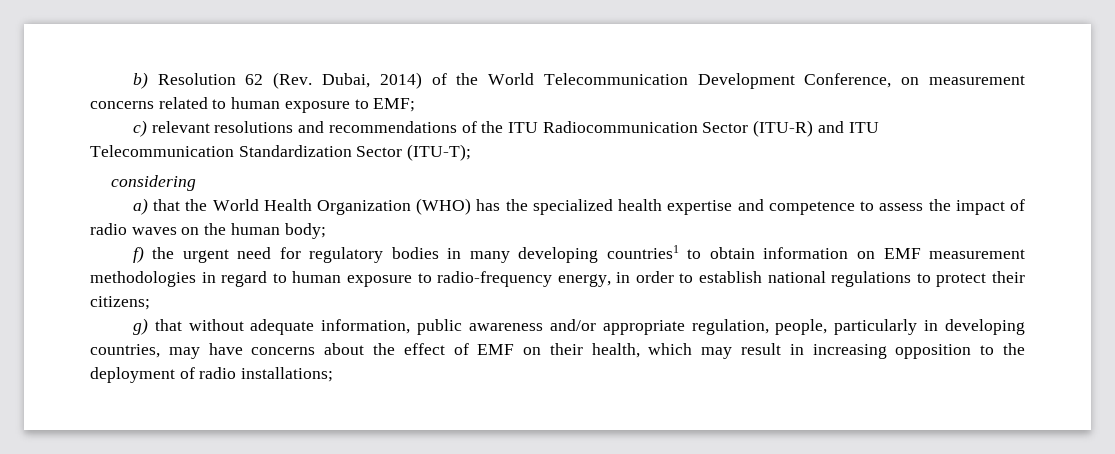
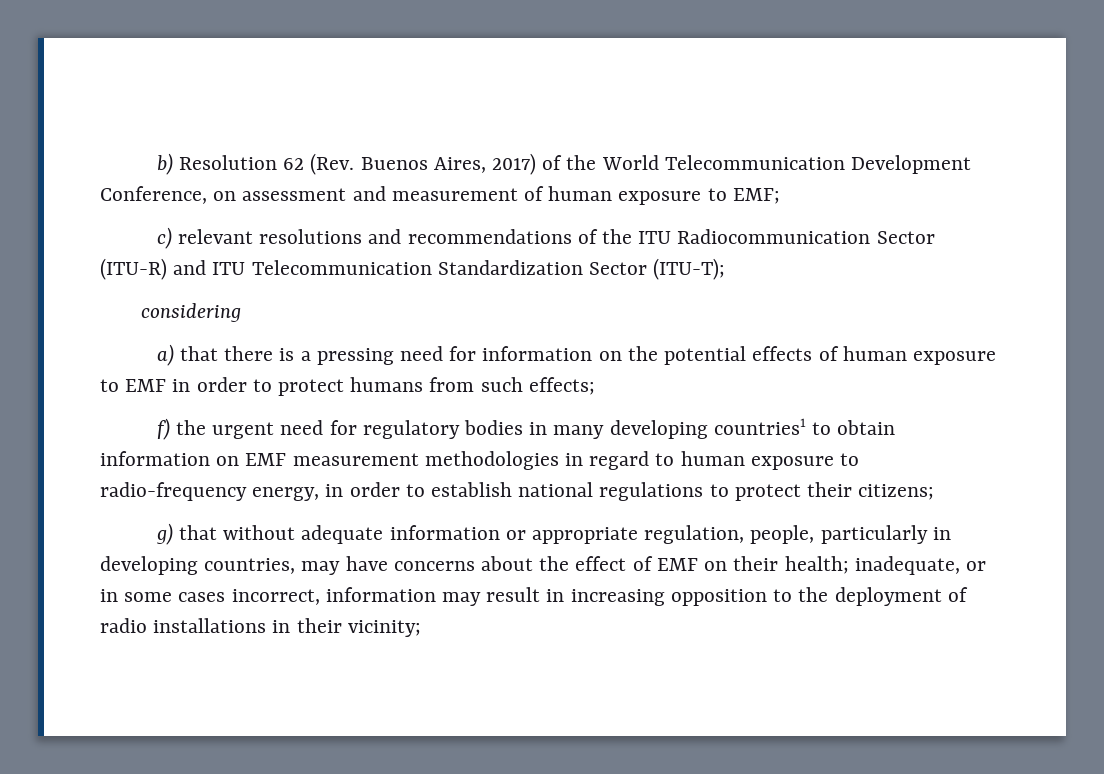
- b) Resolution 62 (Rev. Dubai, 2014) of the World Telecommunication Development Conference, on measurement concerns related to human exposure to EMF;
+ b) Resolution 62 (Rev. Buenos Aires, 2017) of the World Telecommunication Development Conference, on assessment and measurement of human exposure to EMF;
- a) that the World Health Organization (WHO) has the specialized health expertise and competence to assess the impact of radio waves on the human body;
+ a) that there is a pressing need for information on the potential effects of human exposure to EMF in order to protect humans from such effects;
- g) that without adequate information, public awareness and/or appropriate regulation, people, particularly in developing countries, may have concerns about the effect of EMF on their health, which may result in increasing opposition to the deployment of radio installations;
+ g) that without adequate information or appropriate regulation, people, particularly in developing countries, may have concerns about the effect of EMF on their health; inadequate, or in some cases incorrect, information may result in increasing opposition to the deployment of radio installations in their vicinity;

